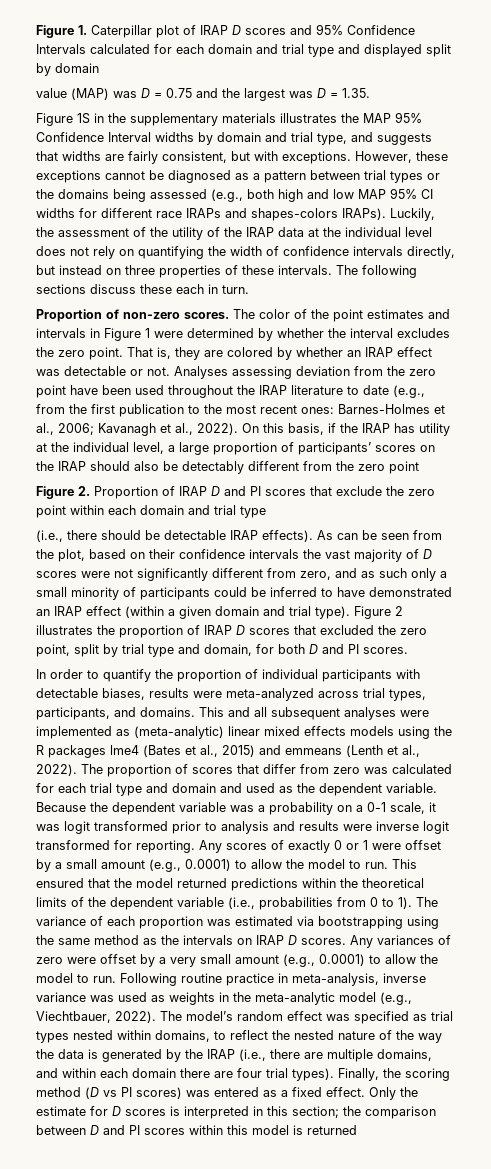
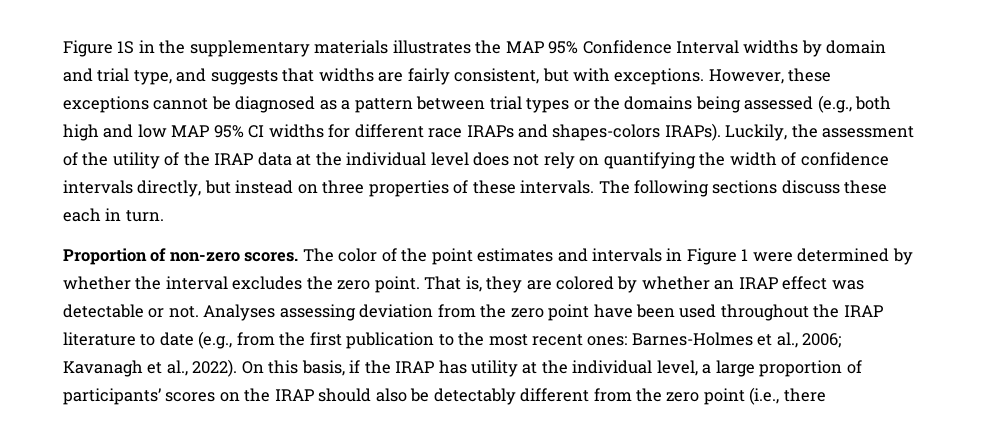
- Figure 1. Caterpillar plot of IRAP D scores and 95% Confidence Intervals calculated for each domain and trial type and displayed split by domain
- value (MAP) was D = 0.75 and the largest was D = 1.35.
- On this basis, if the IRAP has utility at the individual level, a large proportion of participants’ scores on the IRAP should also be detectably different from the zero point
- Figure 2. Proportion of IRAP D and PI scores that exclude the zero point within each domain and trial type
- (i.e., there should be detectable IRAP effects). As can be seen from the plot, based on their confidence intervals the vast majority of D scores were not significantly different from zero, and as such only a small minority of participants could be inferred to have demonstrated an IRAP effect (within a given domain and trial type). Figure 2 illustrates the proportion of IRAP D scores that excluded the zero point, split by trial type and domain, for both D and PI scores.
- In order to quantify the proportion of individual participants with detectable biases, results were meta-analyzed across trial types, participants, and domains. This and all subsequent analyses were implemented as (meta-analytic) linear mixed effects models using the R packages lme4 (Bates et al., 2015) and emmeans (Lenth et al., 2022). The proportion of scores that differ from zero was calculated for each trial type and domain and used as the dependent variable. Because the dependent variable was a probability on a 0-1 scale, it was logit transformed prior to analysis and results were inverse logit transformed for reporting. Any scores of exactly 0 or 1 were offset by a small amount (e.g., 0.0001) to allow the model to run. This ensured that the model returned predictions within the theoretical limits of the dependent variable (i.e., probabilities from 0 to 1). The variance of each proportion was estimated via bootstrapping using the same method as the intervals on IRAP D scores. Any variances of zero were offset by a very small amount (e.g., 0.0001) to allow the model to run. Following routine practice in meta-analysis, inverse variance was used as weights in the meta-analytic model (e.g., Viechtbauer, 2022). The model’s random effect was specified as trial types nested within domains, to reflect the nested nature of the way the data is generated by the IRAP (i.e., there are multiple domains, and within each domain there are four trial types). Finally, the scoring method (D vs PI scores) was entered as a fixed effect. Only the estimate for D scores is interpreted in this section; the comparison between D and PI scores within this model is returned
+ On this basis, if the IRAP has utility at the individual level, a large proportion of participants’ scores on the IRAP should also be detectably different from the zero point (i.e., there

